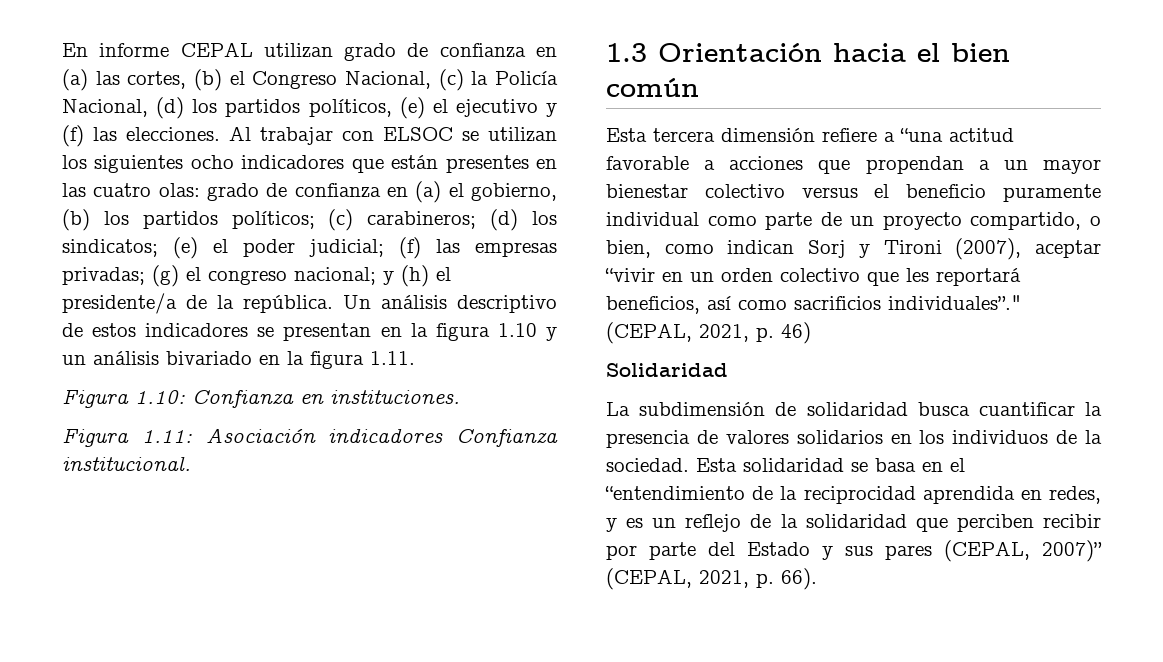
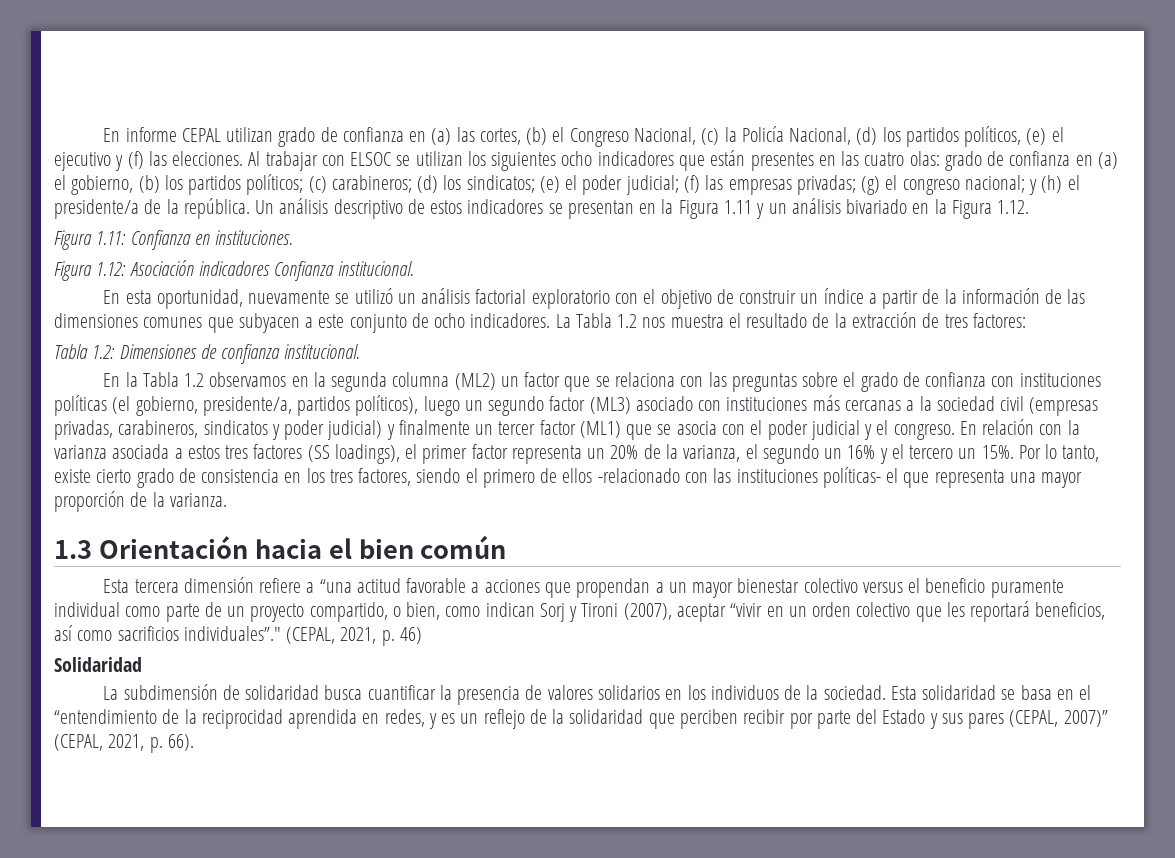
- Un análisis descriptivo de estos indicadores se presentan en la figura 1.10 y un análisis bivariado en la figura 1.11.
- Figura 1.10: Confianza en instituciones.
+ Un análisis descriptivo de estos indicadores se presentan en la Figura 1.11 y un análisis bivariado en la Figura 1.12.
+ Figura 1.11: Confianza en instituciones.
- Figura 1.11: Asociación indicadores Confianza institucional.
+ Figura 1.12: Asociación indicadores Confianza institucional.
+ En esta oportunidad, nuevamente se utilizó un análisis factorial exploratorio con el objetivo de construir un índice a partir de la información de las dimensiones comunes que subyacen a este conjunto de ocho indicadores. La Tabla 1.2 nos muestra el resultado de la extracción de tres factores:
+ Tabla 1.2: Dimensiones de confianza institucional.
+ En la Tabla 1.2 observamos en la segunda columna (ML2) un factor que se relaciona con las preguntas sobre el grado de confianza con instituciones políticas (el gobierno, presidente/a, partidos políticos), luego un segundo factor (ML3) asociado con instituciones más cercanas a la sociedad civil (empresas privadas, carabineros, sindicatos y poder judicial) y finalmente un tercer factor (ML1) que se asocia con el poder judicial y el congreso. En relación con la varianza asociada a estos tres factores (SS loadings), el primer factor representa un 20% de la varianza, el segundo un 16% y el tercero un 15%. Por lo tanto, existe cierto grado de consistencia en los tres factores, siendo el primero de ellos -relacionado con las instituciones políticas- el que representa una mayor proporción de la varianza.

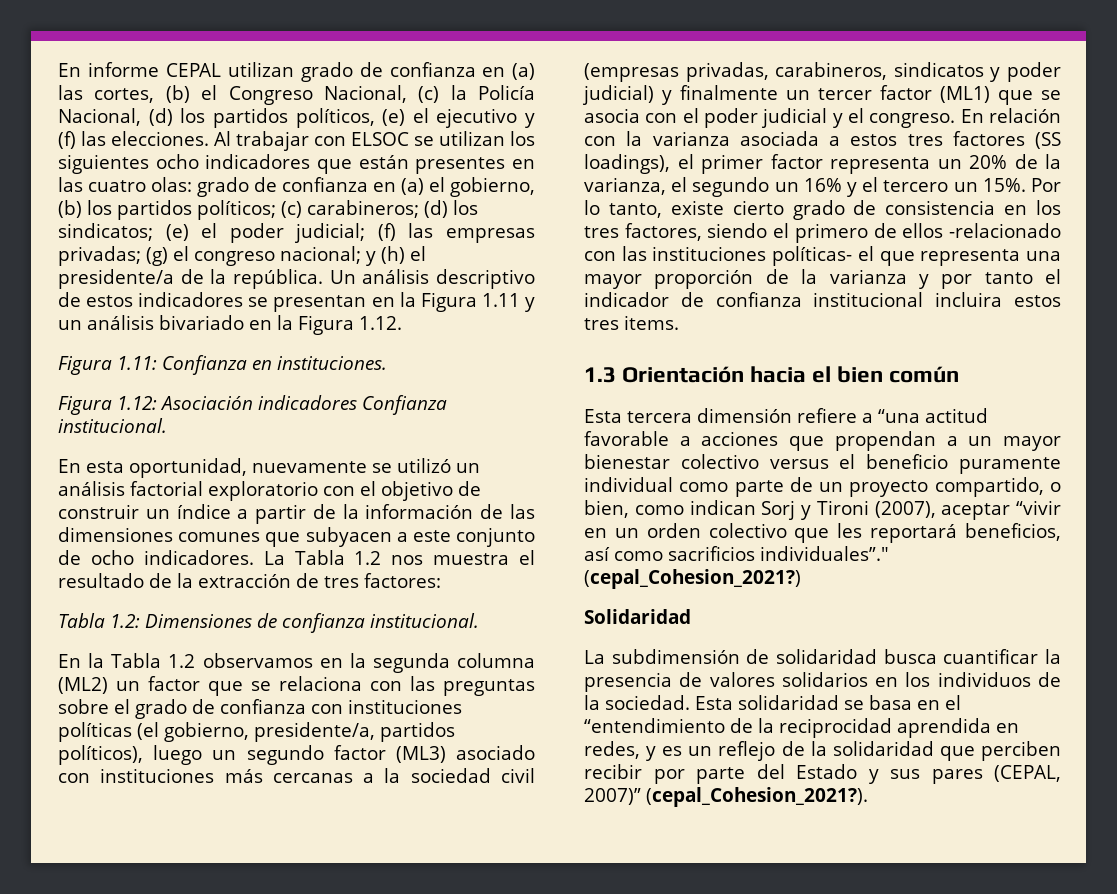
- Por lo tanto, existe cierto grado de consistencia en los tres factores, siendo el primero de ellos -relacionado con las instituciones políticas- el que representa una mayor proporción de la varianza.
+ Por lo tanto, existe cierto grado de consistencia en los tres factores, siendo el primero de ellos -relacionado con las instituciones políticas- el que representa una mayor proporción de la varianza y por tanto el indicador de confianza institucional incluira estos tres items.
- (CEPAL, 2021, p. 46)
+ (cepal_Cohesion_2021?)
- Esta solidaridad se basa en el “entendimiento de la reciprocidad aprendida en redes, y es un reflejo de la solidaridad que perciben recibir por parte del Estado y sus pares (CEPAL, 2007)” (CEPAL, 2021, p. 66).
+ Esta solidaridad se basa en el “entendimiento de la reciprocidad aprendida en redes, y es un reflejo de la solidaridad que perciben recibir por parte del Estado y sus pares (CEPAL, 2007)” (cepal_Cohesion_2021?).

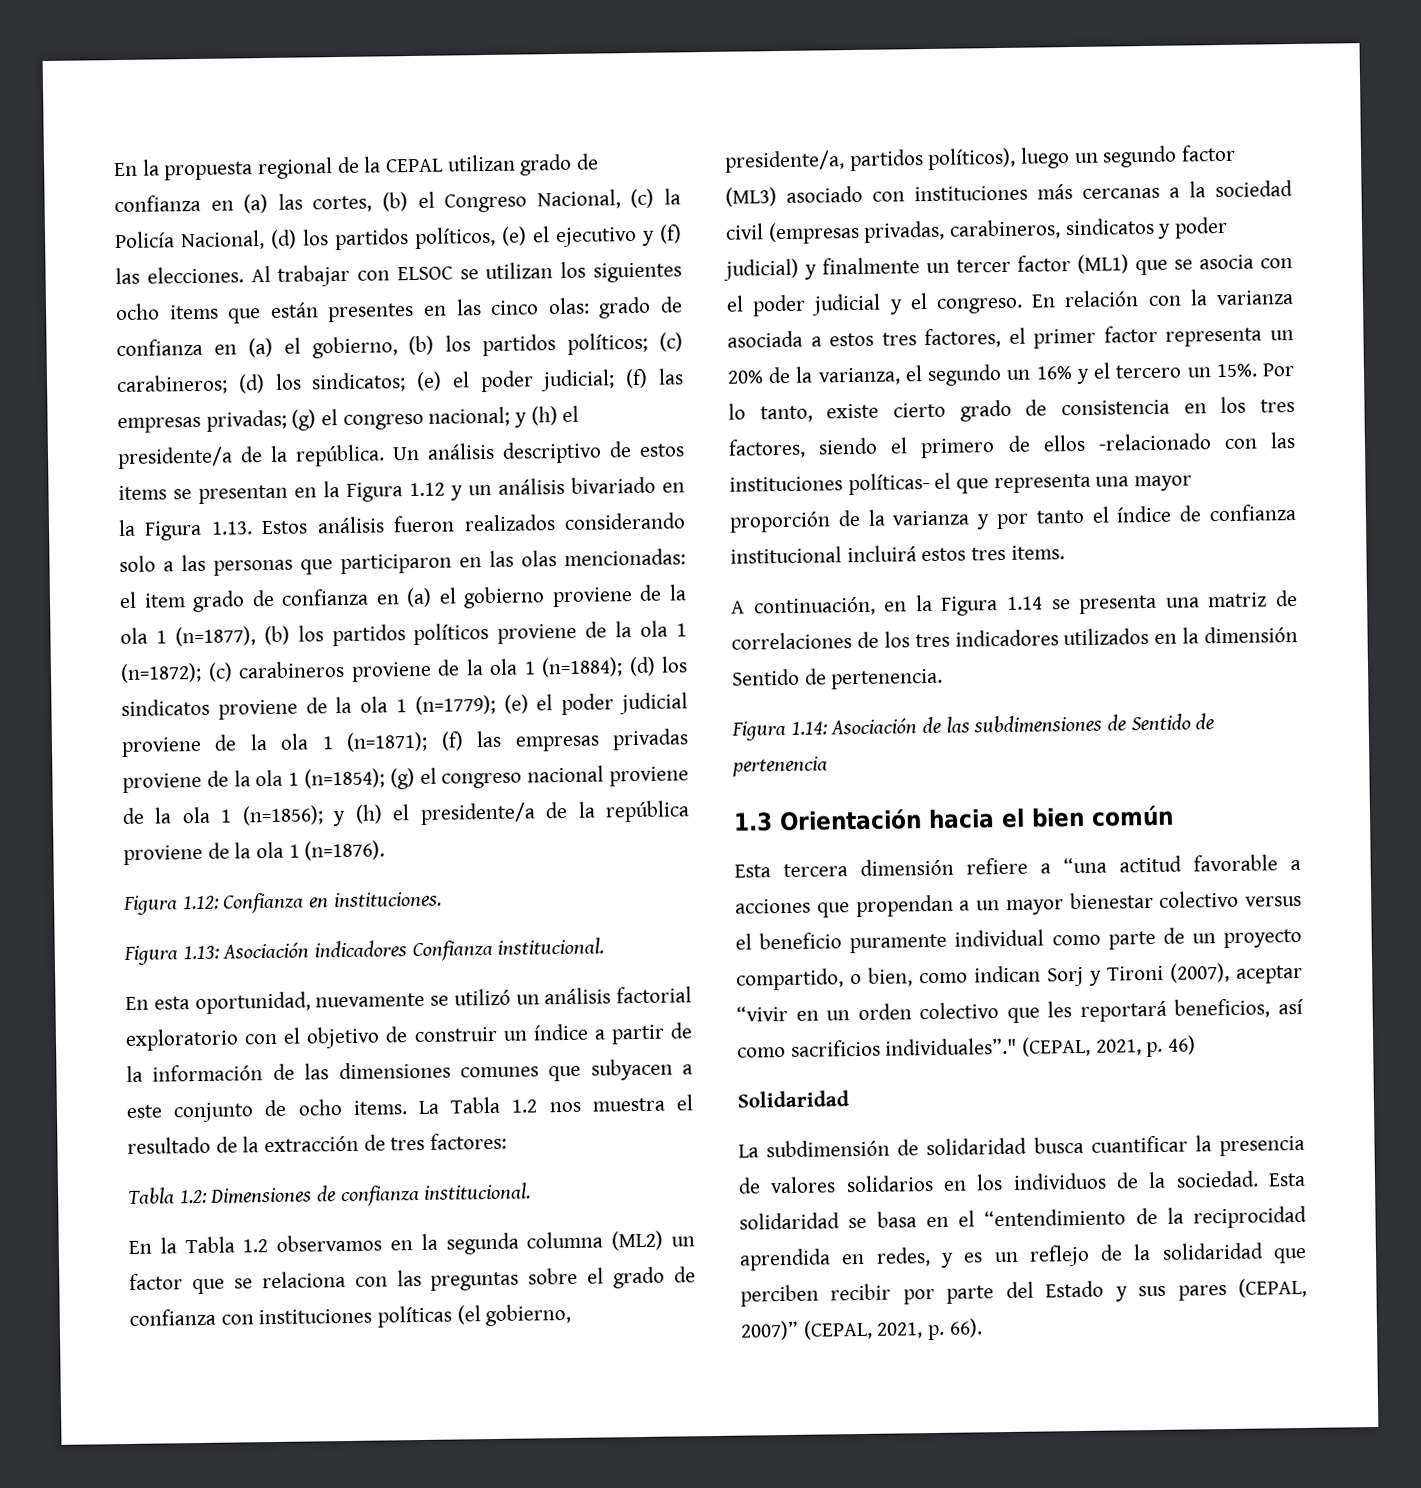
- En informe CEPAL utilizan grado de confianza en (a) las cortes, (b) el Congreso Nacional, (c) la Policía Nacional, (d) los partidos políticos, (e) el ejecutivo y (f) las elecciones.
+ En la propuesta regional de la CEPAL utilizan grado de confianza en (a) las cortes, (b) el Congreso Nacional, (c) la Policía Nacional, (d) los partidos políticos, (e) el ejecutivo y (f) las elecciones.
- Al trabajar con ELSOC se utilizan los siguientes ocho indicadores que están presentes en las cuatro olas: grado de confianza en (a) el gobierno, (b) los partidos políticos; (c) carabineros; (d) los sindicatos; (e) el poder judicial; (f) las empresas privadas; (g) el congreso nacional; y (h) el presidente/a de la república.
+ Al trabajar con ELSOC se utilizan los siguientes ocho items que están presentes en las cinco olas: grado de confianza en (a) el gobierno, (b) los partidos políticos; (c) carabineros; (d) los sindicatos; (e) el poder judicial; (f) las empresas privadas; (g) el congreso nacional; y (h) el presidente/a de la república.
- Un análisis descriptivo de estos indicadores se presentan en la Figura 1.11 y un análisis bivariado en la Figura 1.12.
- Figura 1.11: Confianza en instituciones.
+ Un análisis descriptivo de estos items se presentan en la Figura 1.12 y un análisis bivariado en la Figura 1.13. Estos análisis fueron realizados considerando solo a las personas que participaron en las olas mencionadas: el item grado de confianza en (a) el gobierno proviene de la ola 1 (n=1877), (b) los partidos políticos proviene de la ola 1 (n=1872); (c) carabineros proviene de la ola 1 (n=1884); (d) los sindicatos proviene de la ola 1 (n=1779); (e) el poder judicial proviene de la ola 1 (n=1871); (f) las empresas privadas proviene de la ola 1 (n=1854); (g) el congreso nacional proviene de la ola 1 (n=1856); y (h) el presidente/a de la república proviene de la ola 1 (n=1876).
+ Figura 1.12: Confianza en instituciones.
- Figura 1.12: Asociación indicadores Confianza institucional.
+ Figura 1.13: Asociación indicadores Confianza institucional.
- En esta oportunidad, nuevamente se utilizó un análisis factorial exploratorio con el objetivo de construir un índice a partir de la información de las dimensiones comunes que subyacen a este conjunto de ocho indicadores.
+ En esta oportunidad, nuevamente se utilizó un análisis factorial exploratorio con el objetivo de construir un índice a partir de la información de las dimensiones comunes que subyacen a este conjunto de ocho items.
- En relación con la varianza asociada a estos tres factores (SS loadings), el primer factor representa un 20% de la varianza, el segundo un 16% y el tercero un 15%.
+ En relación con la varianza asociada a estos tres factores, el primer factor representa un 20% de la varianza, el segundo un 16% y el tercero un 15%.
- Por lo tanto, existe cierto grado de consistencia en los tres factores, siendo el primero de ellos -relacionado con las instituciones políticas- el que representa una mayor proporción de la varianza y por tanto el indicador de confianza institucional incluira estos tres items.
+ Por lo tanto, existe cierto grado de consistencia en los tres factores, siendo el primero de ellos -relacionado con las instituciones políticas- el que representa una mayor proporción de la varianza y por tanto el índice de confianza institucional incluirá estos tres items.
+ A continuación, en la Figura 1.14 se presenta una matriz de correlaciones de los tres indicadores utilizados en la dimensión Sentido de pertenencia.
+ Figura 1.14: Asociación de las subdimensiones de Sentido de pertenencia
- (cepal_Cohesion_2021?)
+ (CEPAL, 2021, p. 46)
- Esta solidaridad se basa en el “entendimiento de la reciprocidad aprendida en redes, y es un reflejo de la solidaridad que perciben recibir por parte del Estado y sus pares (CEPAL, 2007)” (cepal_Cohesion_2021?).
+ Esta solidaridad se basa en el “entendimiento de la reciprocidad aprendida en redes, y es un reflejo de la solidaridad que perciben recibir por parte del Estado y sus pares (CEPAL, 2007)” (CEPAL, 2021, p. 66).

